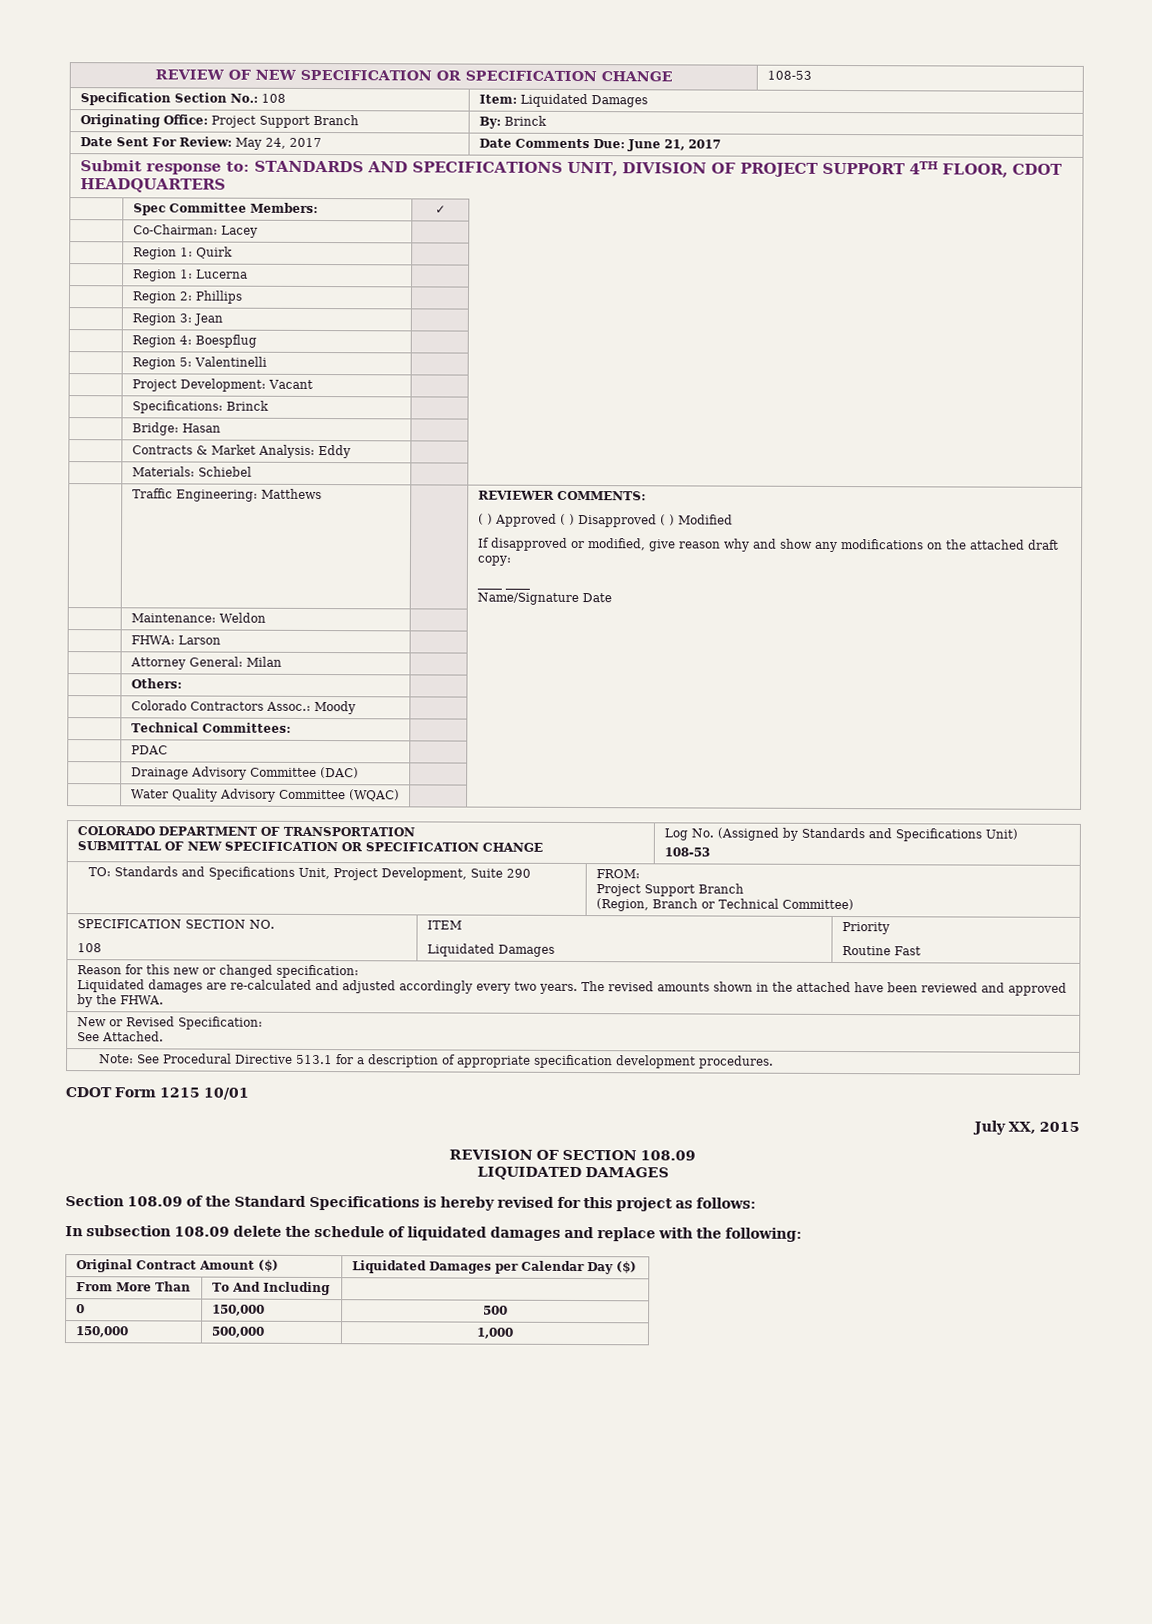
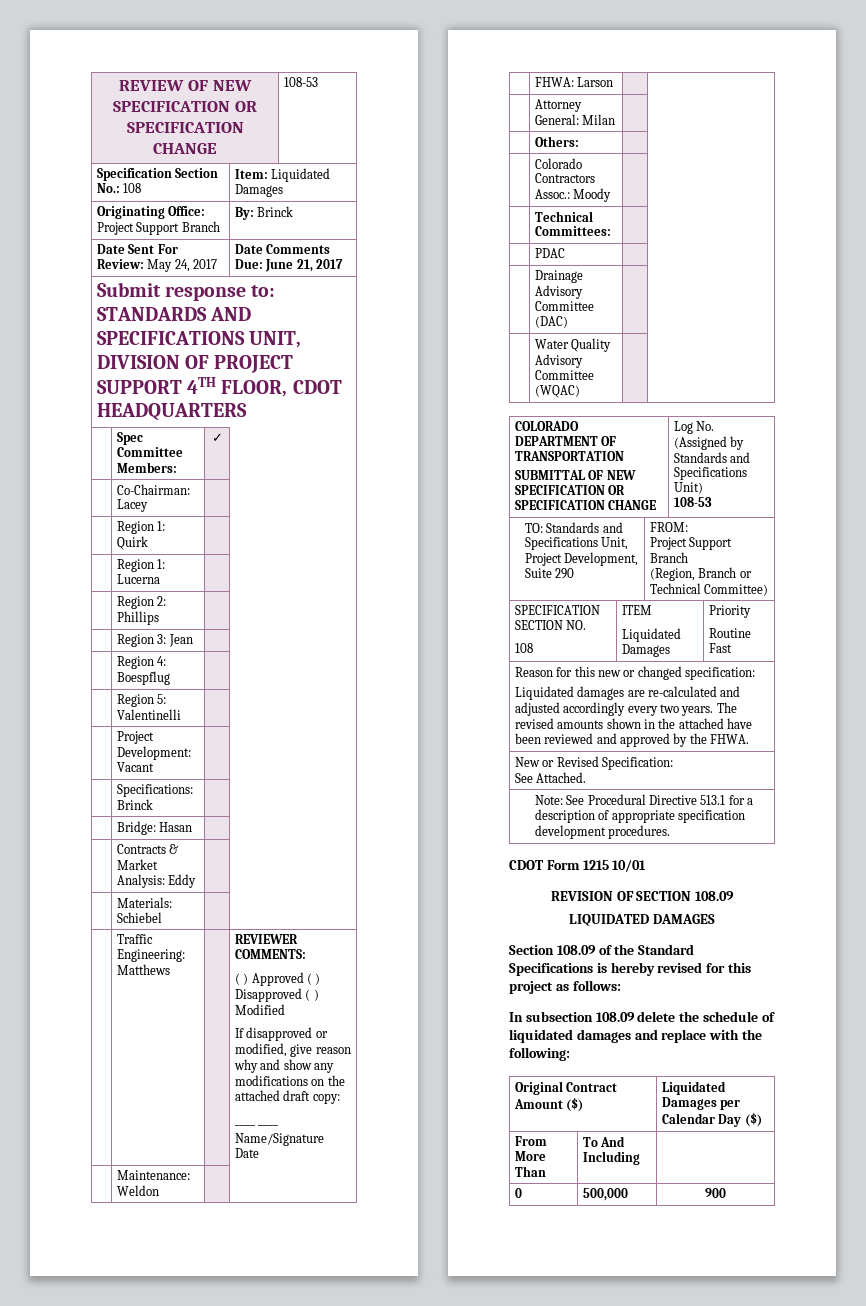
- July XX, 2015
- 0 | 150,000 | 500
- 150,000 | 500,000 | 1,000
+ 0 | 500,000 | 900

